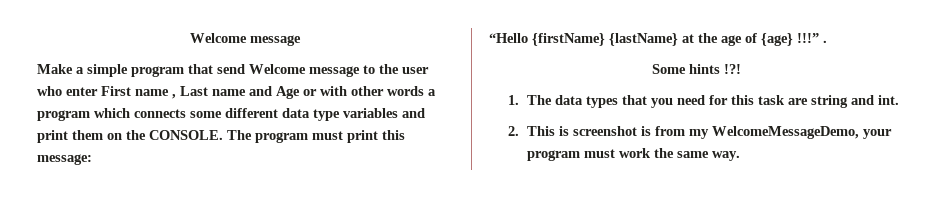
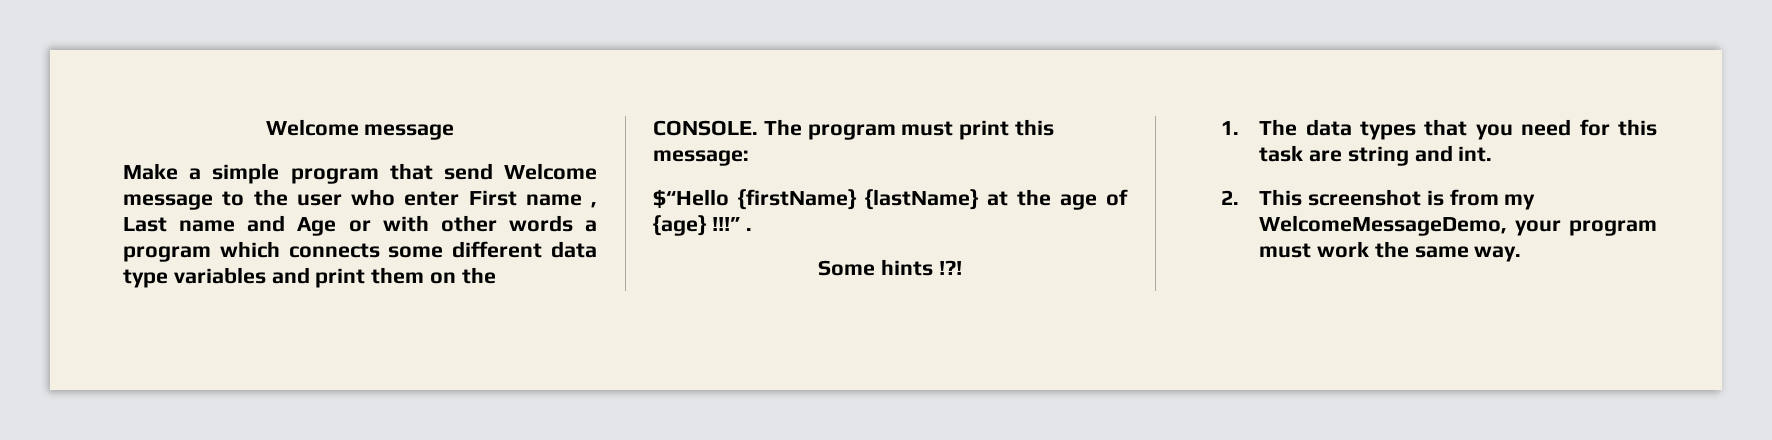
- “Hello {firstName} {lastName} at the age of {age} !!!” .
+ $“Hello {firstName} {lastName} at the age of {age} !!!” .
- 2. This is screenshot is from my WelcomeMessageDemo, your program must work the same way.
+ 2. This screenshot is from my WelcomeMessageDemo, your program must work the same way.

